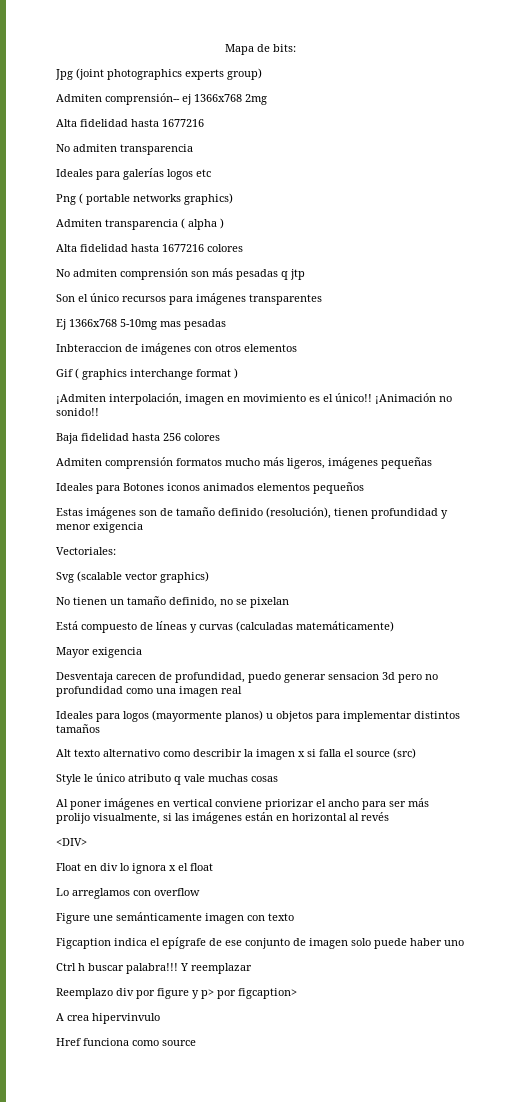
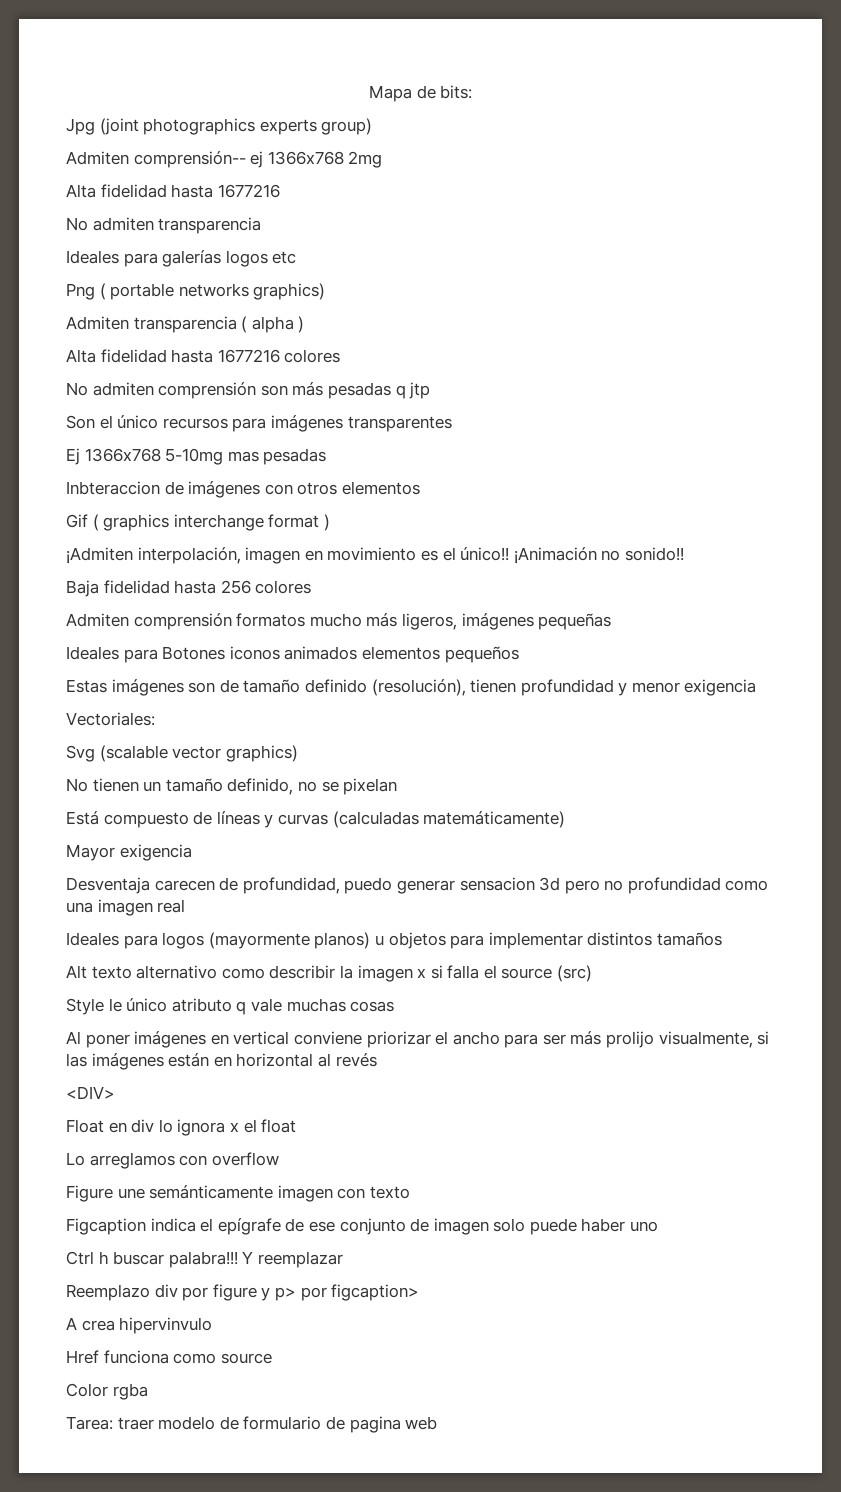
+ Color rgba
+ Tarea: traer modelo de formulario de pagina web

